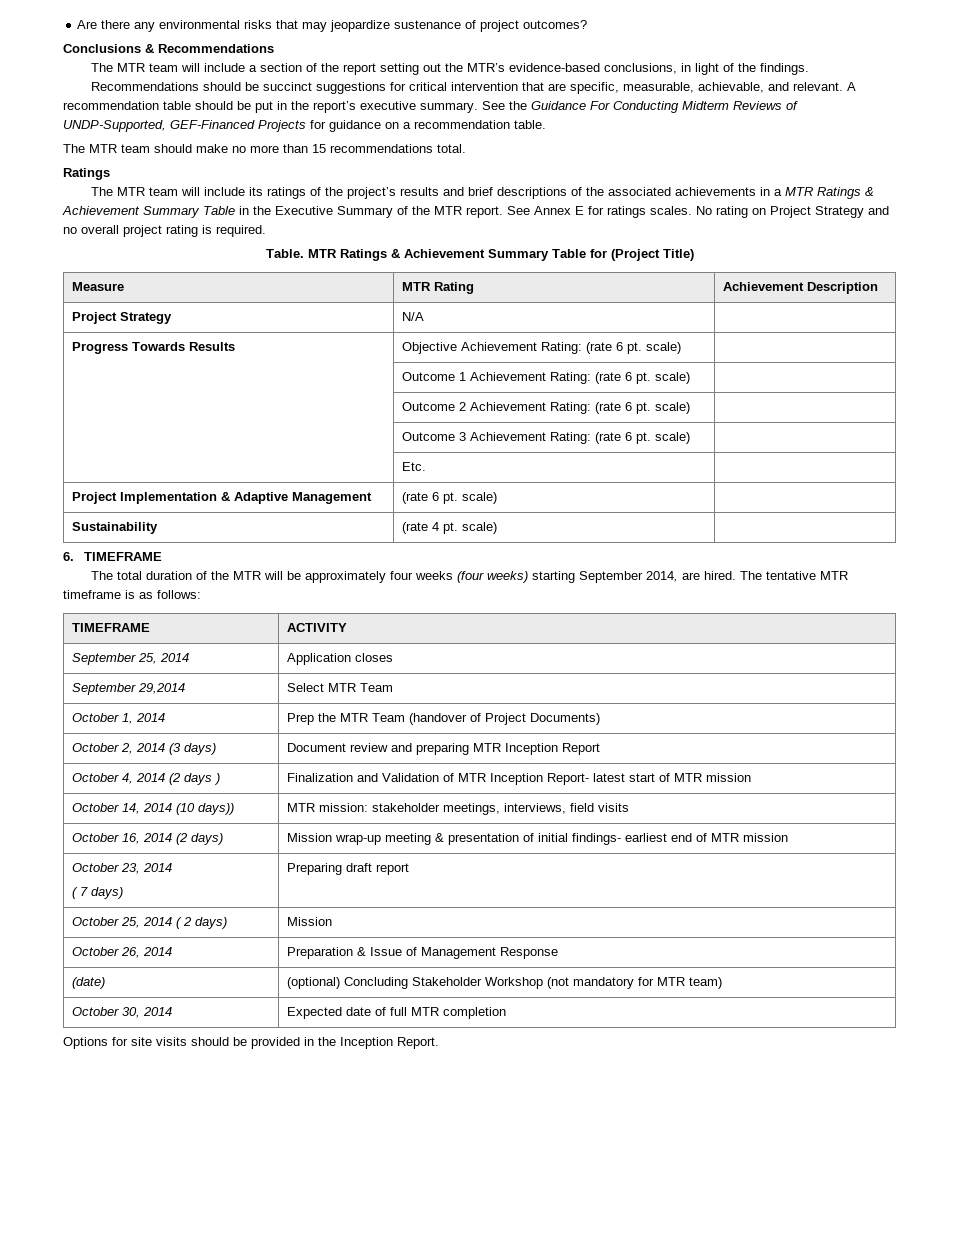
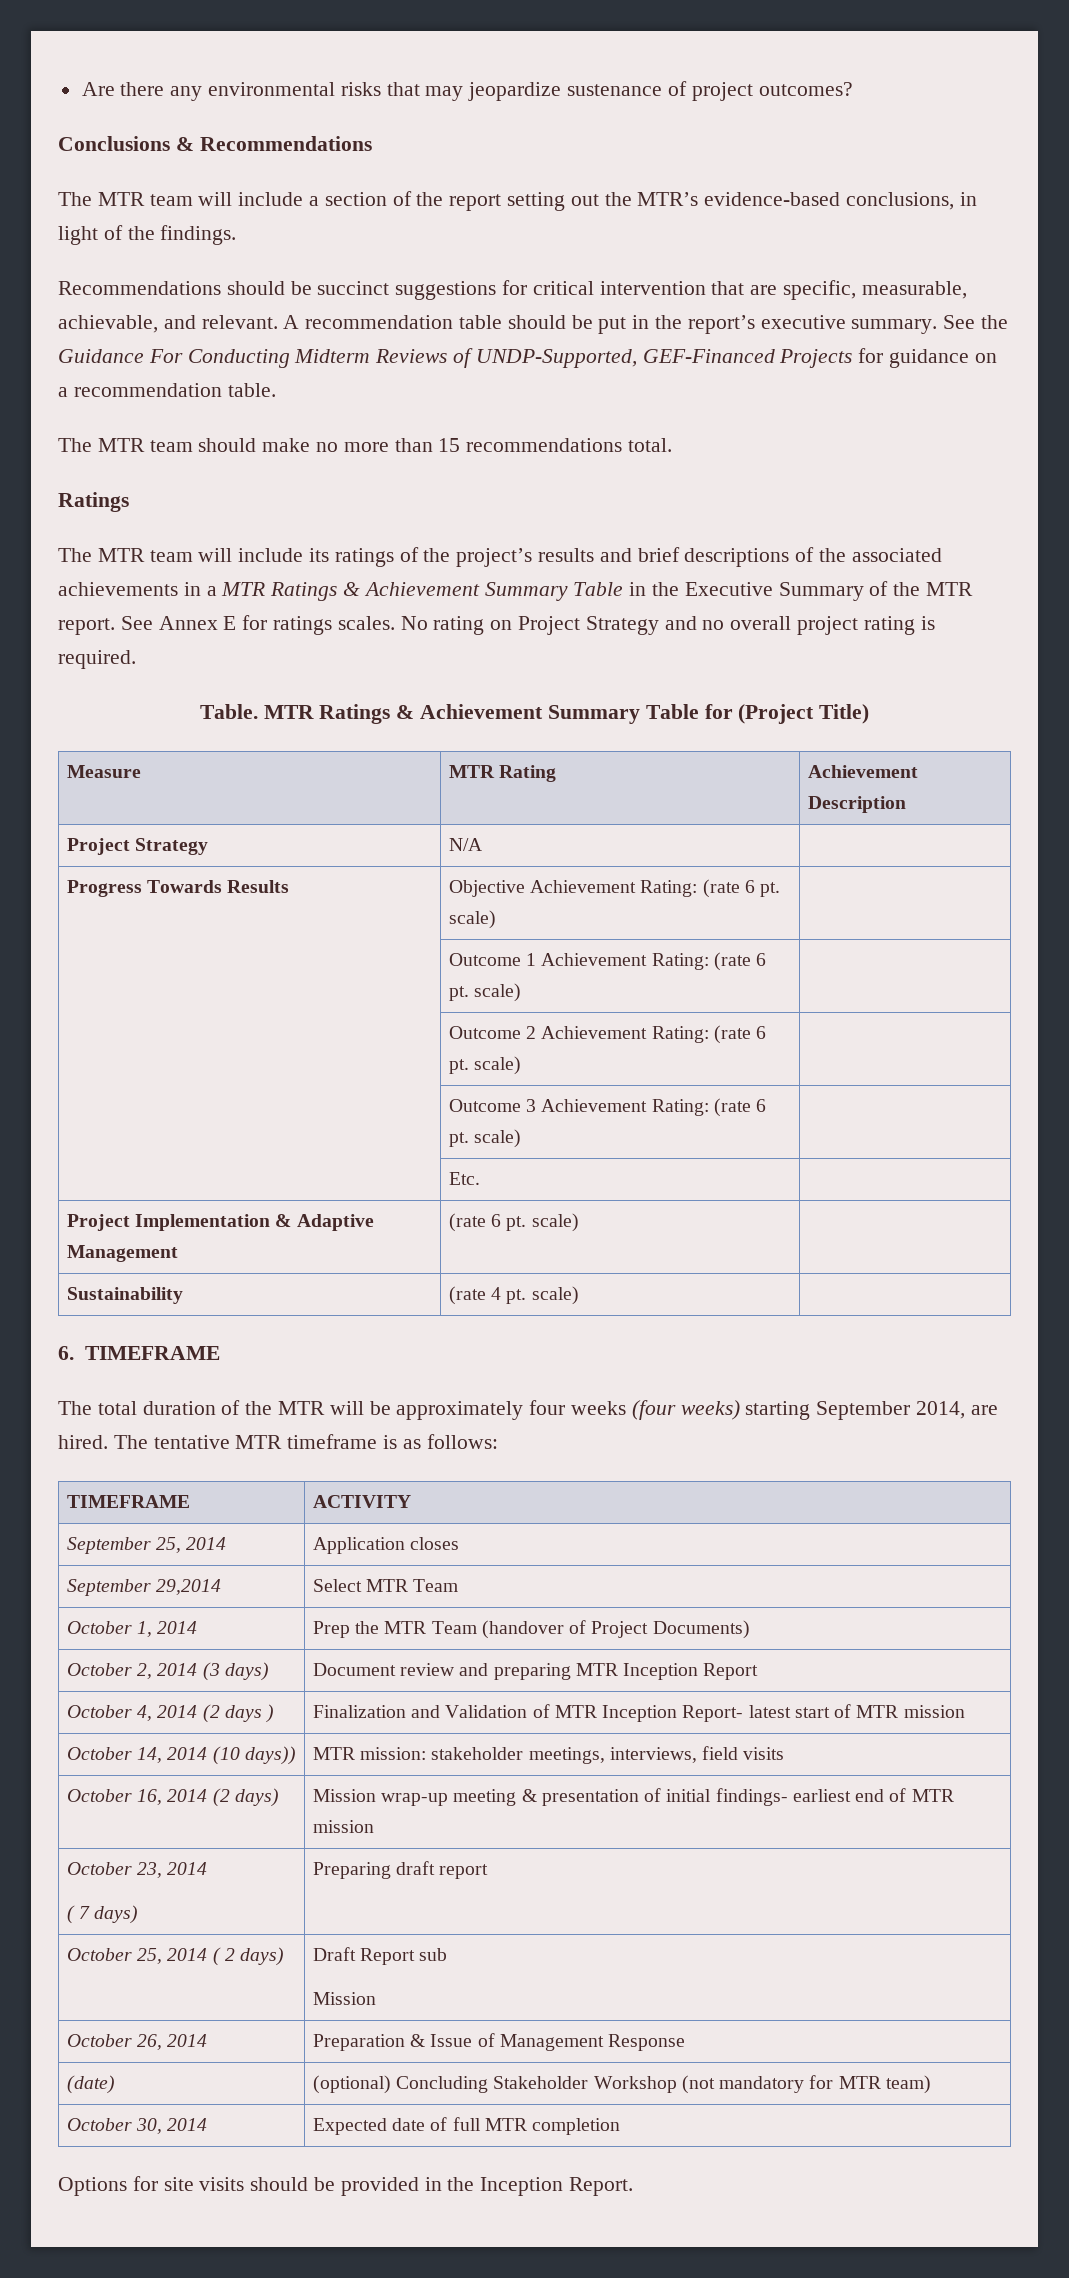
- October 25, 2014 ( 2 days) | Mission
+ October 25, 2014 ( 2 days) | Draft Report sub
+ Mission

